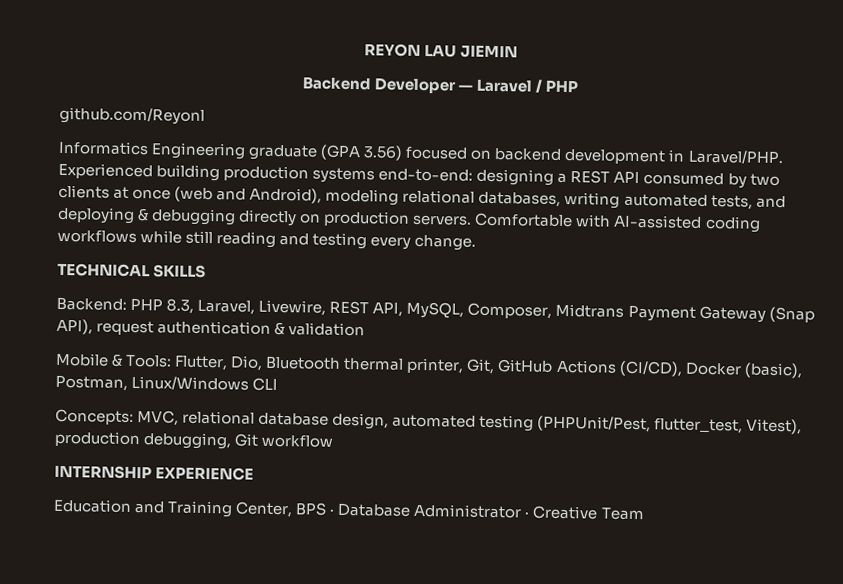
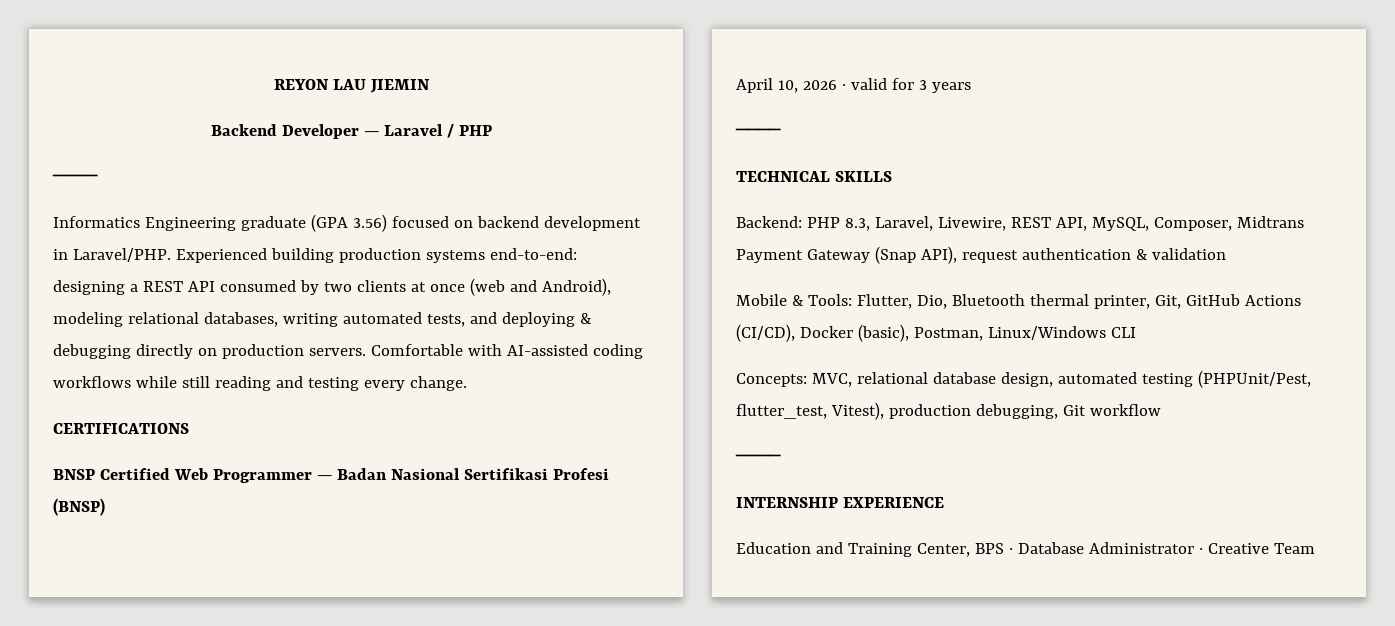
  Backend Developer — Laravel / PHP
- github.com/Reyonl
+ ────
+ CERTIFICATIONS
+ BNSP Certified Web Programmer — Badan Nasional Sertifikasi Profesi (BNSP)
+ April 10, 2026 · valid for 3 years
+ ────
  Concepts: MVC, relational database design, automated testing (PHPUnit/Pest, flutter_test, Vitest), production debugging, Git workflow
+ ────

